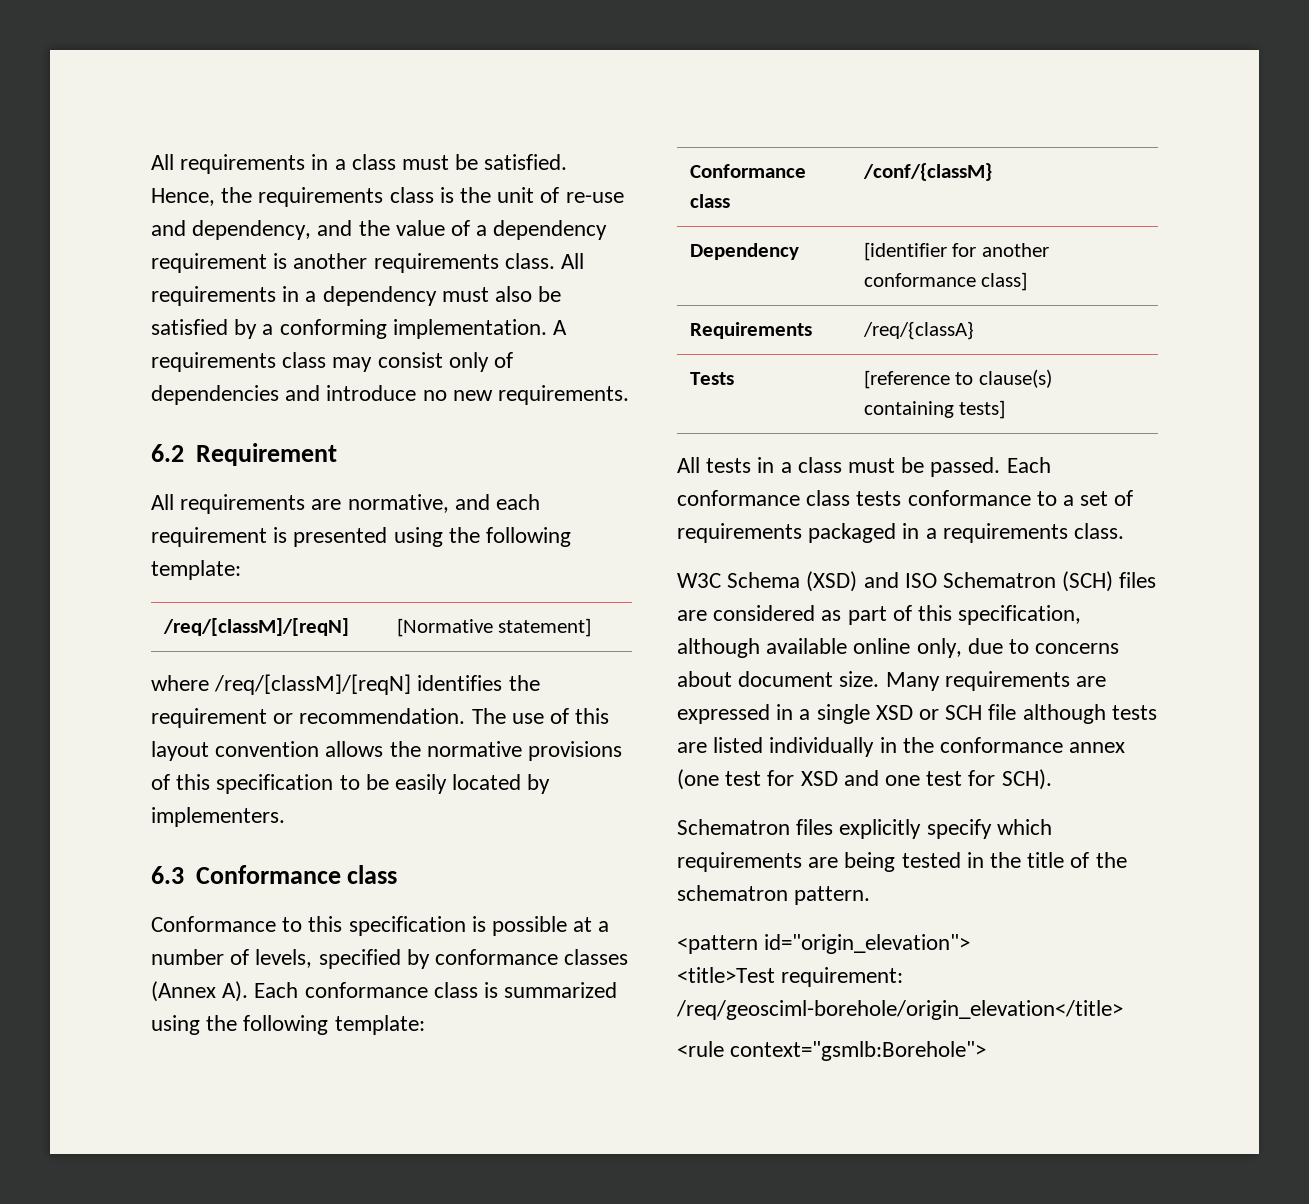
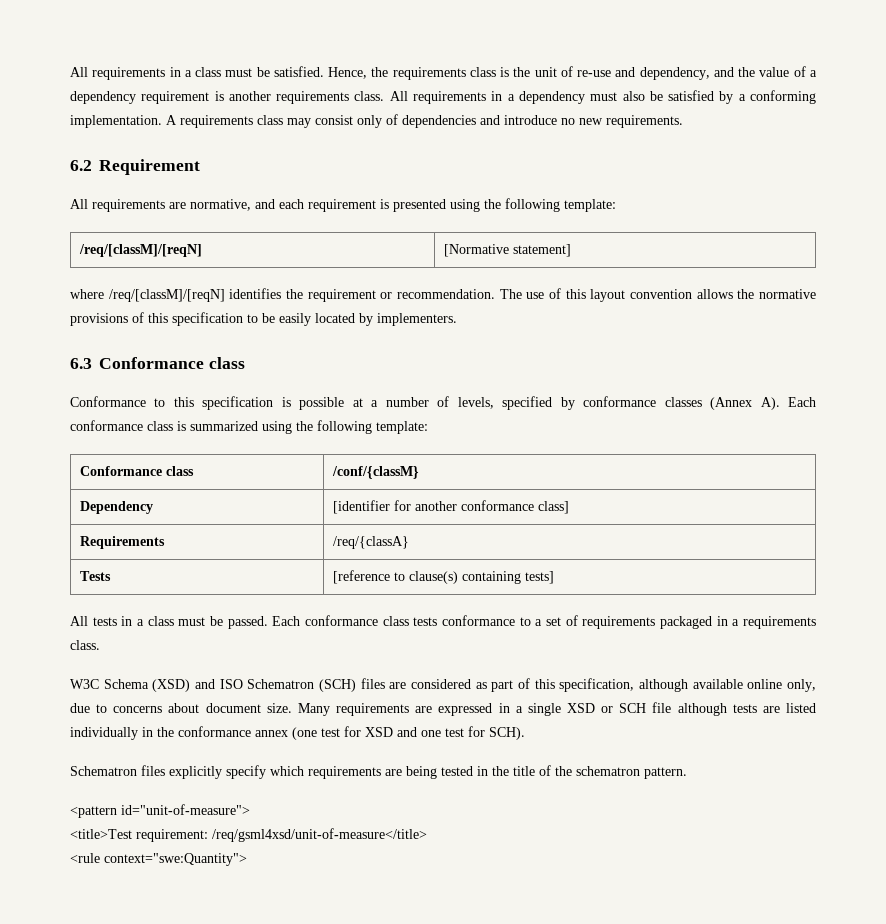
- <pattern id="origin_elevation">
+ <pattern id="unit-of-measure">
- <title>Test requirement: /req/geosciml-borehole/origin_elevation</title>
+ <title>Test requirement: /req/gsml4xsd/unit-of-measure</title>
- <rule context="gsmlb:Borehole">
+ <rule context="swe:Quantity">

